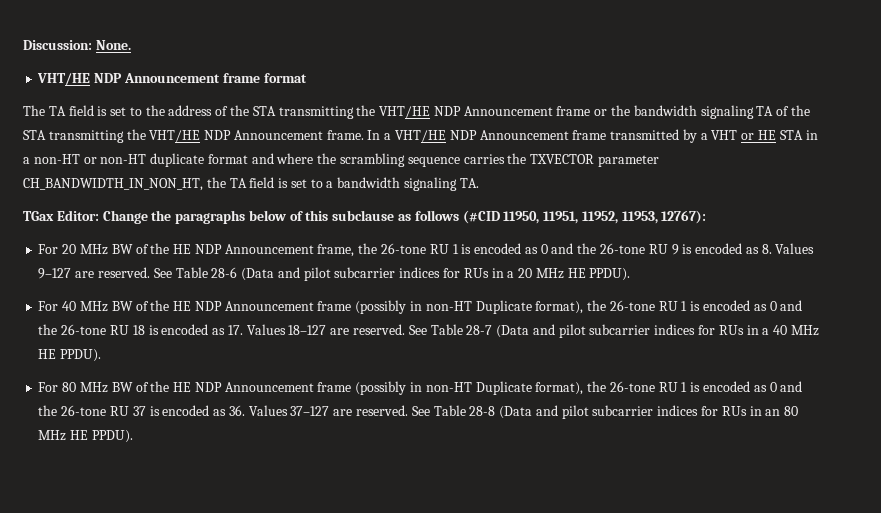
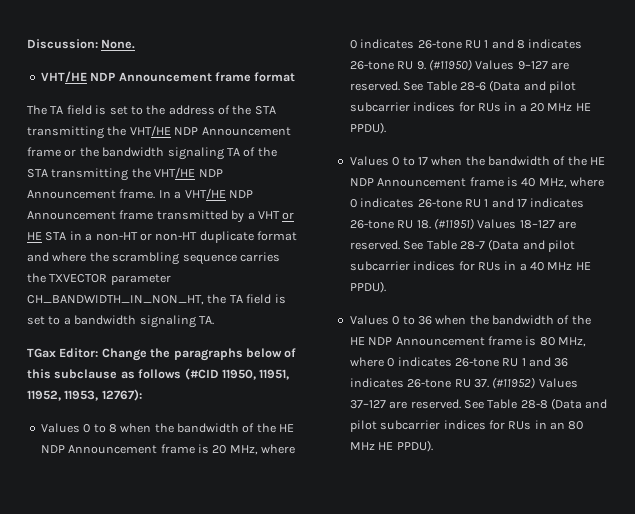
- For 20 MHz BW of the HE NDP Announcement frame, the 26-tone RU 1 is encoded as 0 and the 26-tone RU 9 is encoded as 8. Values 9–127 are reserved.
+ Values 0 to 8 when the bandwidth of the HE NDP Announcement frame is 20 MHz, where 0 indicates 26-tone RU 1 and 8 indicates 26-tone RU 9. (#11950) Values 9–127 are reserved.
- For 40 MHz BW of the HE NDP Announcement frame (possibly in non-HT Duplicate format), the 26-tone RU 1 is encoded as 0 and the 26-tone RU 18 is encoded as 17. Values 18–127 are reserved.
+ Values 0 to 17 when the bandwidth of the HE NDP Announcement frame is 40 MHz, where 0 indicates 26-tone RU 1 and 17 indicates 26-tone RU 18. (#11951) Values 18–127 are reserved.
- For 80 MHz BW of the HE NDP Announcement frame (possibly in non-HT Duplicate format), the 26-tone RU 1 is encoded as 0 and the 26-tone RU 37 is encoded as 36. Values 37–127 are reserved.
+ Values 0 to 36 when the bandwidth of the HE NDP Announcement frame is 80 MHz, where 0 indicates 26-tone RU 1 and 36 indicates 26-tone RU 37. (#11952) Values 37–127 are reserved.

